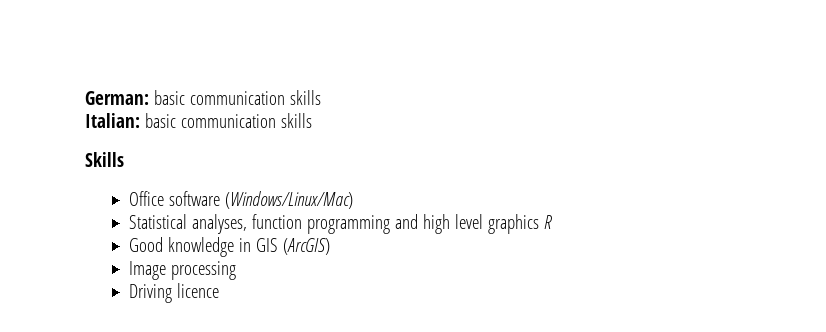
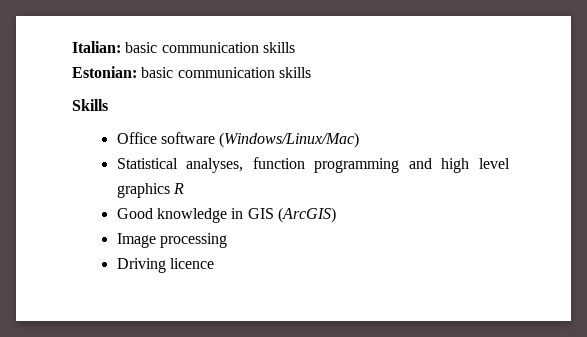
- German: basic communication skills
  Italian: basic communication skills
+ Estonian: basic communication skills

